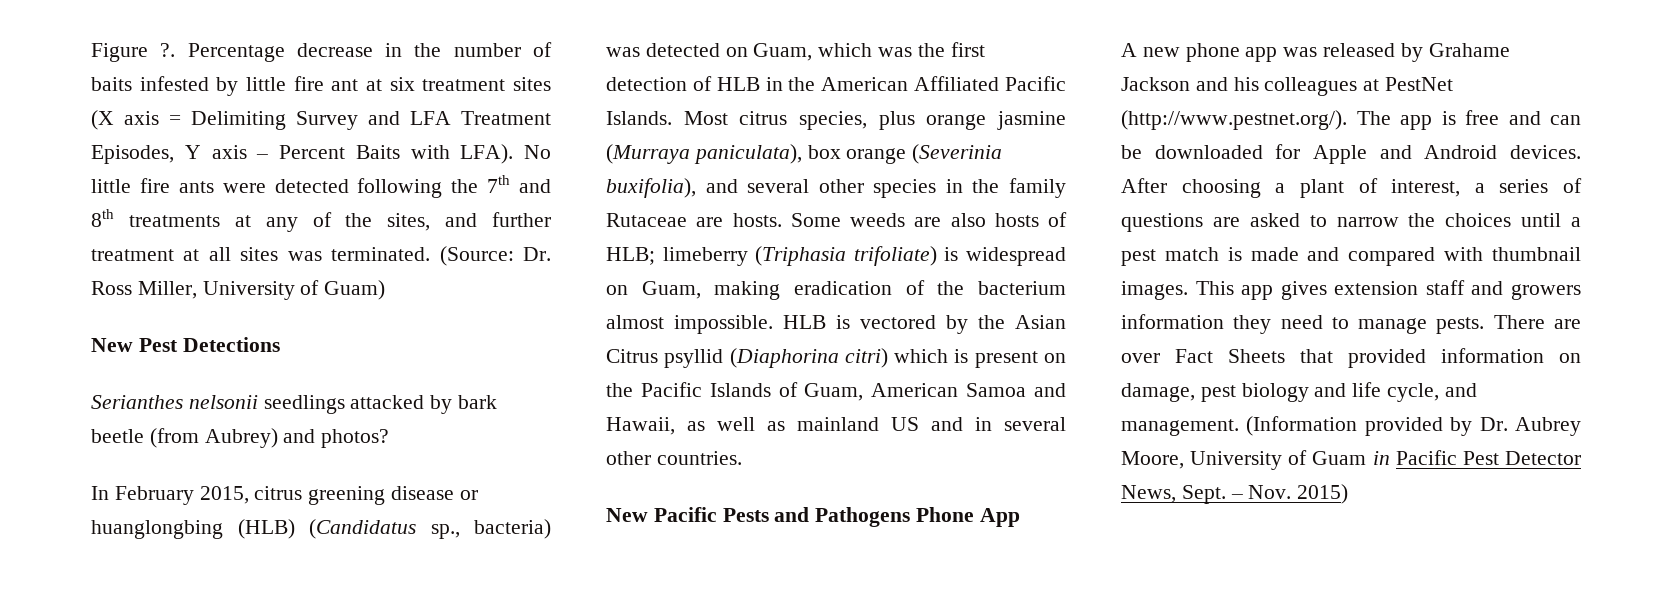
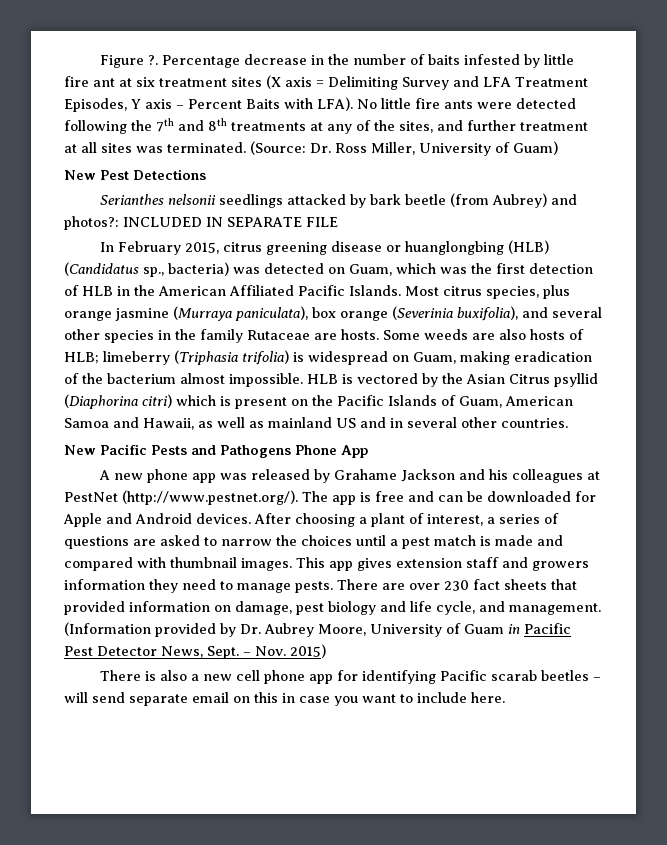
- Serianthes nelsonii seedlings attacked by bark beetle (from Aubrey) and photos?
+ Serianthes nelsonii seedlings attacked by bark beetle (from Aubrey) and photos?: INCLUDED IN SEPARATE FILE
- Some weeds are also hosts of HLB; limeberry (Triphasia trifoliate) is widespread on Guam, making eradication of the bacterium almost impossible.
+ Some weeds are also hosts of HLB; limeberry (Triphasia trifolia) is widespread on Guam, making eradication of the bacterium almost impossible.
- There are over Fact Sheets that provided information on damage, pest biology and life cycle, and management.
+ There are over 230 fact sheets that provided information on damage, pest biology and life cycle, and management.
+ There is also a new cell phone app for identifying Pacific scarab beetles – will send separate email on this in case you want to include here.

